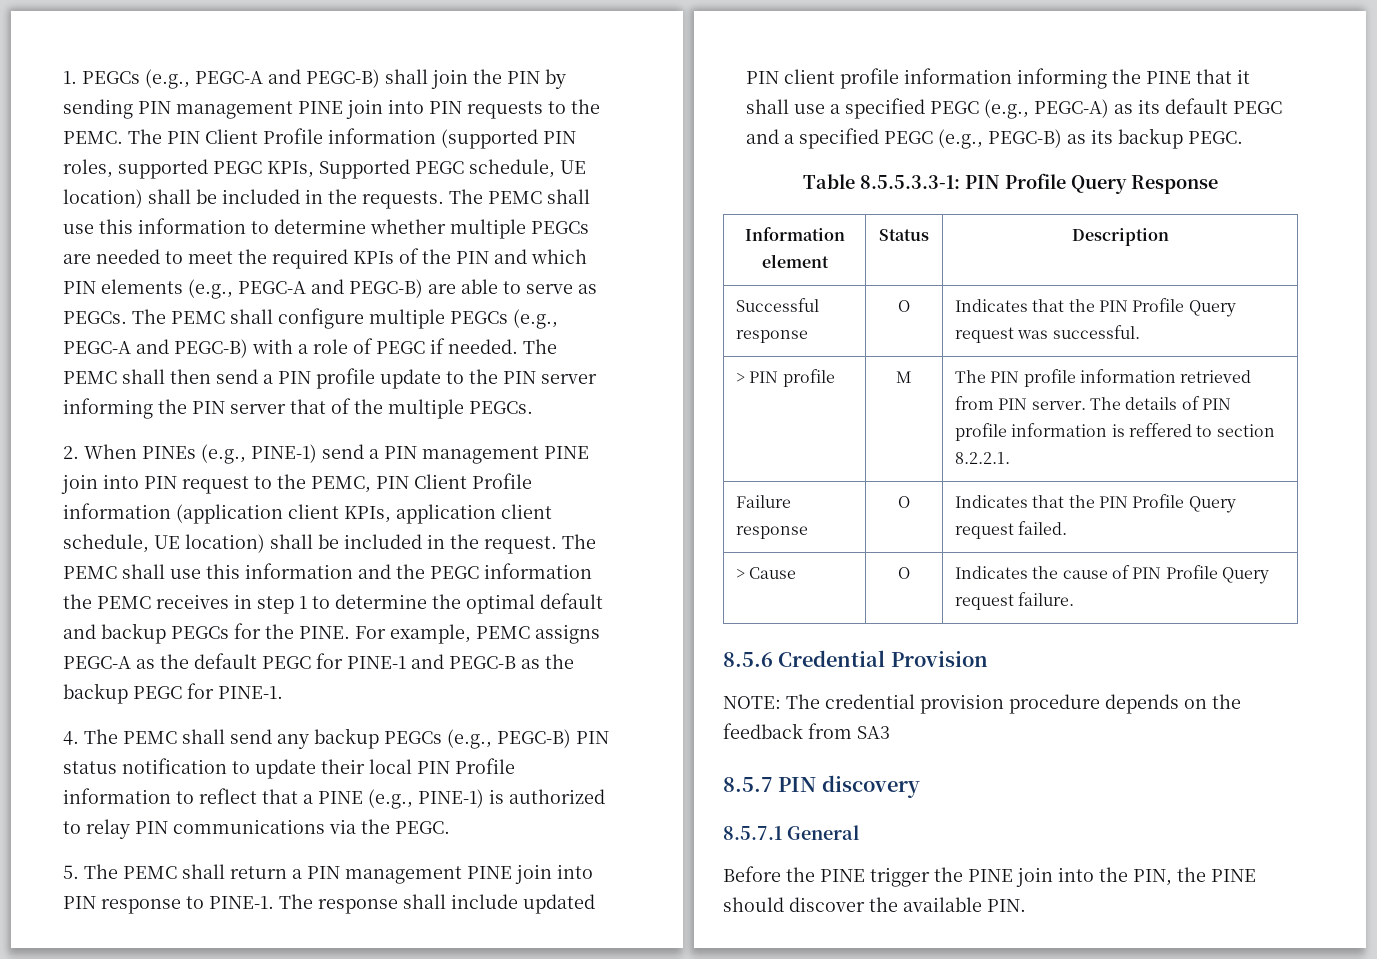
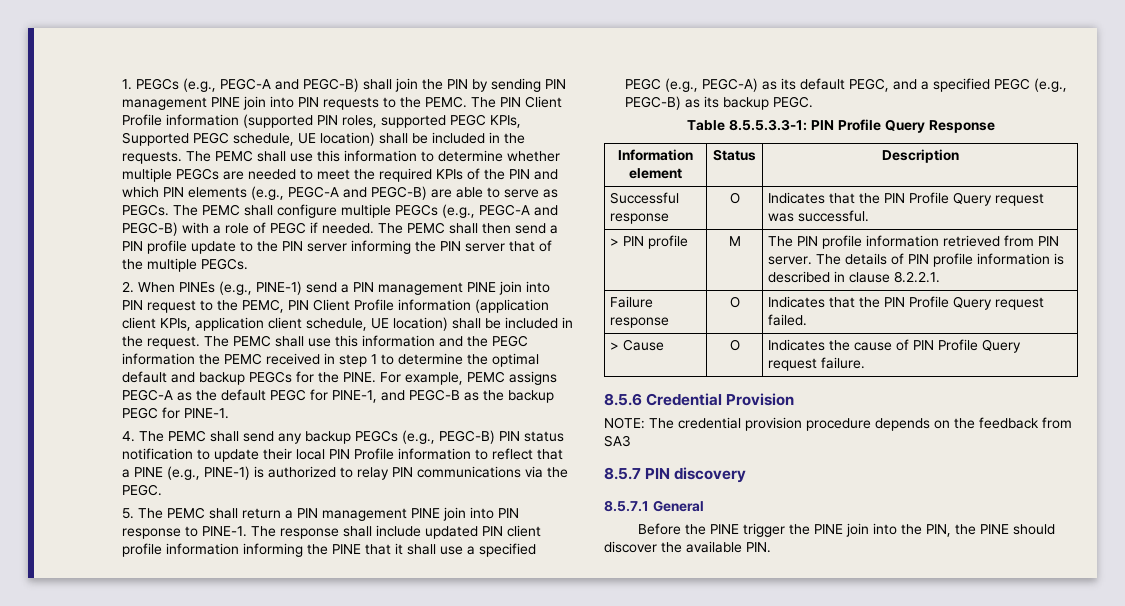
- The PEMC shall use this information and the PEGC information the PEMC receives in step 1 to determine the optimal default and backup PEGCs for the PINE.
+ The PEMC shall use this information and the PEGC information the PEMC received in step 1 to determine the optimal default and backup PEGCs for the PINE.
- For example, PEMC assigns PEGC-A as the default PEGC for PINE-1 and PEGC-B as the backup PEGC for PINE-1.
+ For example, PEMC assigns PEGC-A as the default PEGC for PINE-1, and PEGC-B as the backup PEGC for PINE-1.
- The response shall include updated PIN client profile information informing the PINE that it shall use a specified PEGC (e.g., PEGC-A) as its default PEGC and a specified PEGC (e.g., PEGC-B) as its backup PEGC.
+ The response shall include updated PIN client profile information informing the PINE that it shall use a specified PEGC (e.g., PEGC-A) as its default PEGC, and a specified PEGC (e.g., PEGC-B) as its backup PEGC.
- > PIN profile | M | The PIN profile information retrieved from PIN server. The details of PIN profile information is reffered to section 8.2.2.1.
+ > PIN profile | M | The PIN profile information retrieved from PIN server. The details of PIN profile information is described in clause 8.2.2.1.

